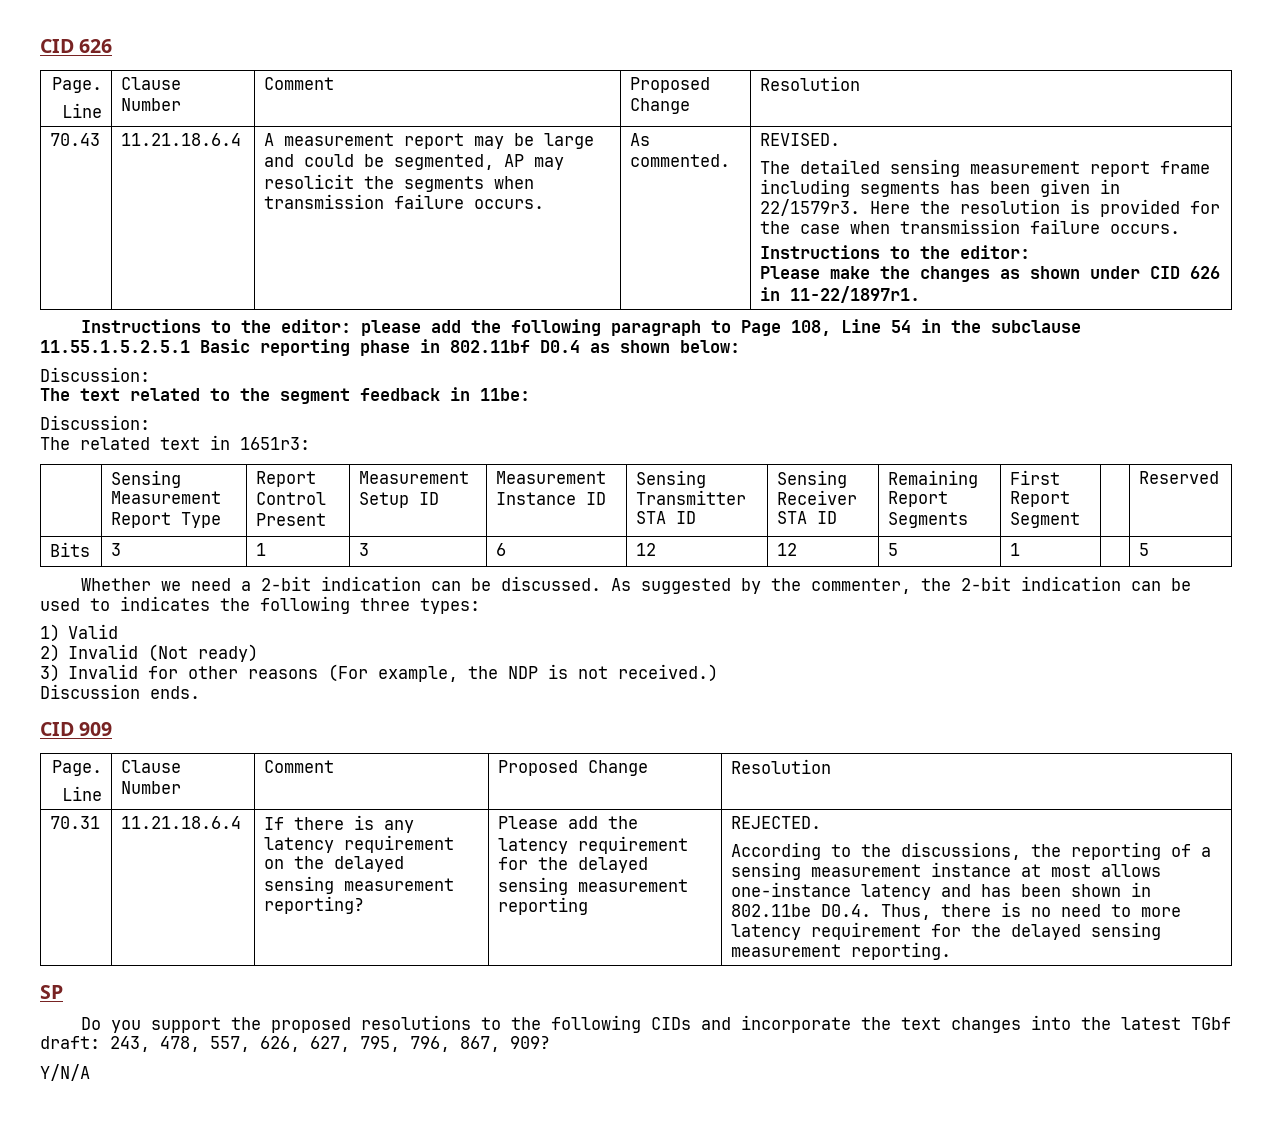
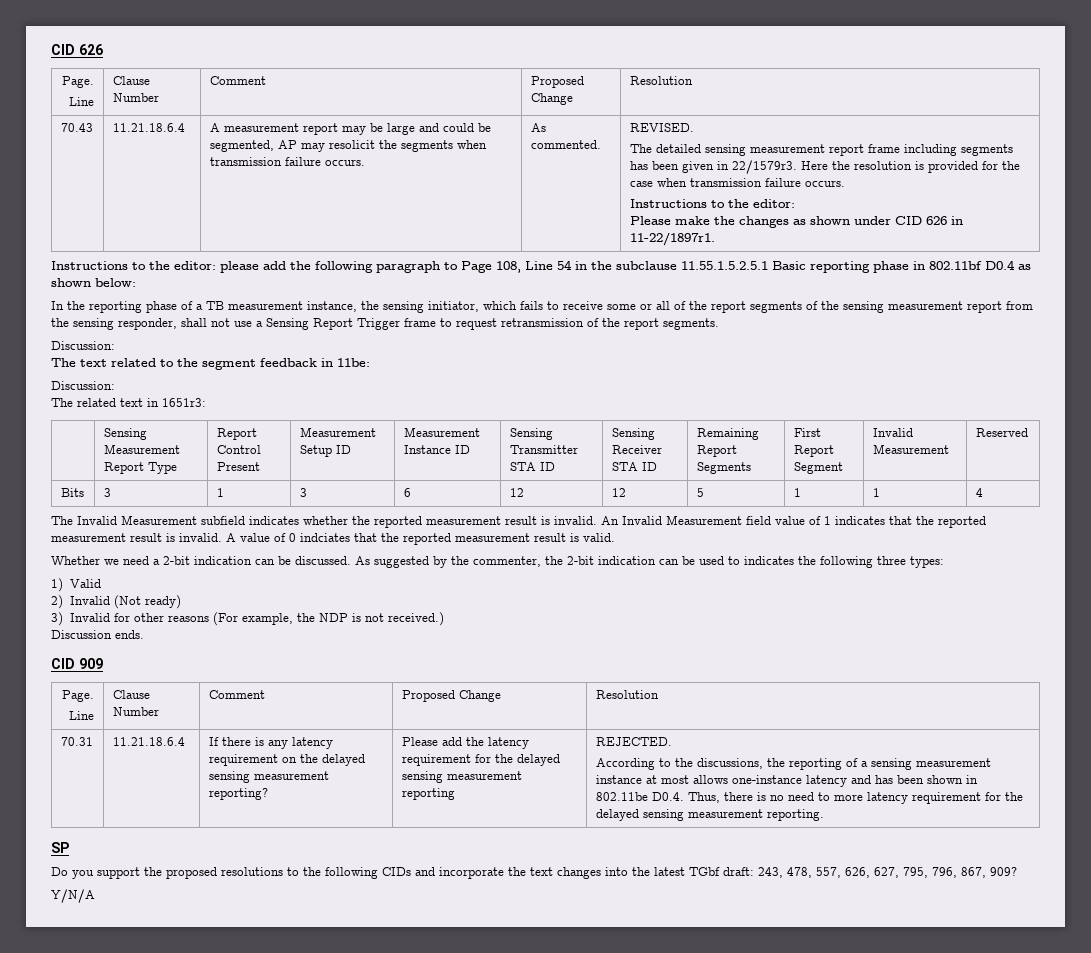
+ In the reporting phase of a TB measurement instance, the sensing initiator, which fails to receive some or all of the report segments of the sensing measurement report from the sensing responder, shall not use a Sensing Report Trigger frame to request retransmission of the report segments.
- | Sensing Measurement Report Type | Report Control Present | Measurement Setup ID | Measurement Instance ID | Sensing Transmitter STA ID | Sensing Receiver STA ID | Remaining Report Segments | First Report Segment | | Reserved
+ | Sensing Measurement Report Type | Report Control Present | Measurement Setup ID | Measurement Instance ID | Sensing Transmitter STA ID | Sensing Receiver STA ID | Remaining Report Segments | First Report Segment | Invalid Measurement | Reserved
- Bits | 3 | 1 | 3 | 6 | 12 | 12 | 5 | 1 | | 5
+ Bits | 3 | 1 | 3 | 6 | 12 | 12 | 5 | 1 | 1 | 4
+ The Invalid Measurement subfield indicates whether the reported measurement result is invalid. An Invalid Measurement field value of 1 indicates that the reported measurement result is invalid. A value of 0 indciates that the reported measurement result is valid.

